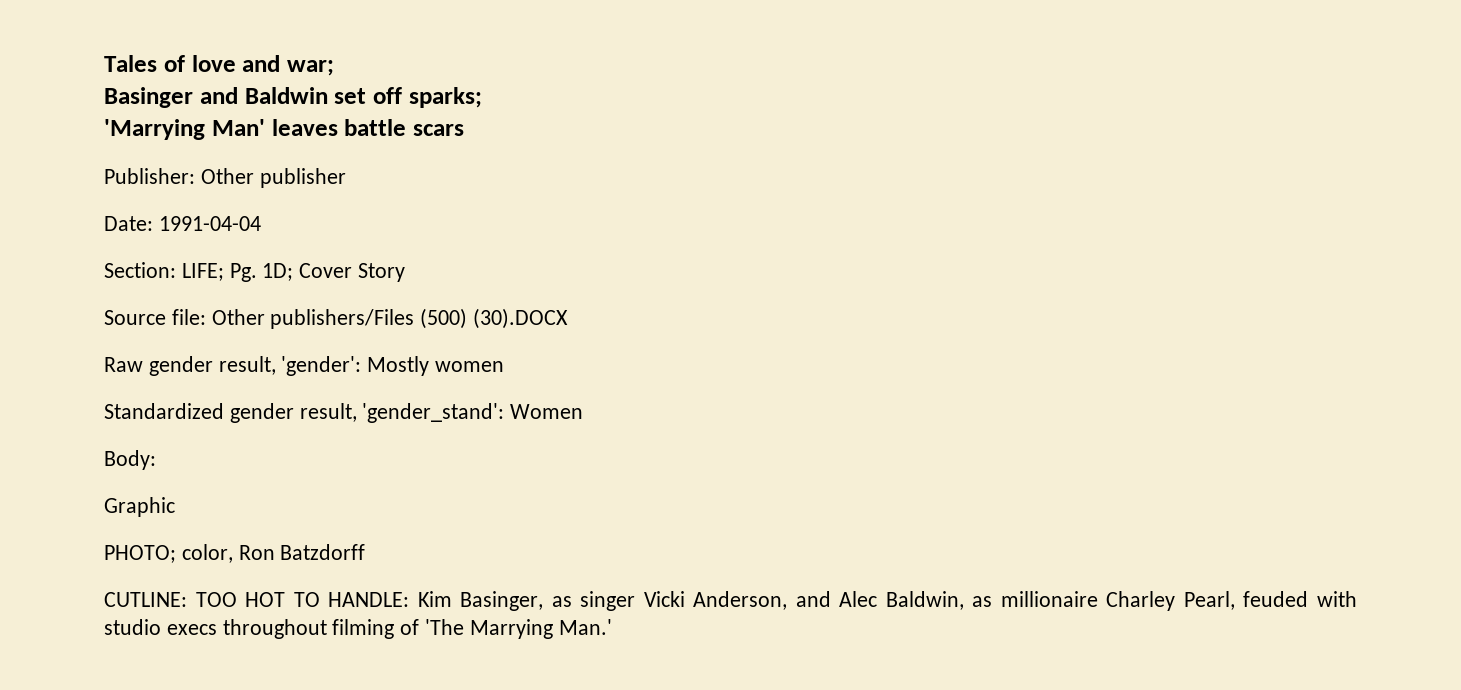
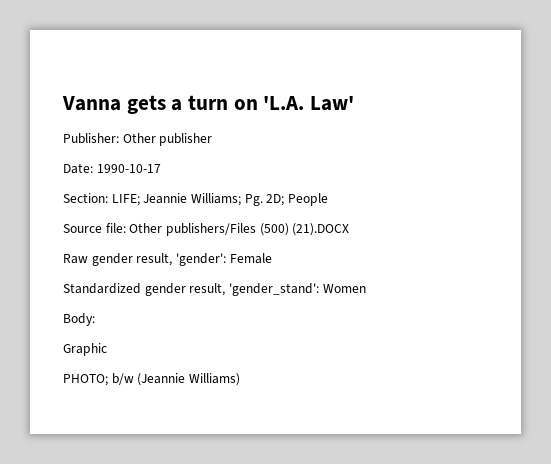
- Tales of love and war;
- Basinger and Baldwin set off sparks;
- 'Marrying Man' leaves battle scars
+ Vanna gets a turn on 'L.A. Law'
- Date: 1991-04-04
+ Date: 1990-10-17
- Section: LIFE; Pg. 1D; Cover Story
+ Section: LIFE; Jeannie Williams; Pg. 2D; People
- Source file: Other publishers/Files (500) (30).DOCX
+ Source file: Other publishers/Files (500) (21).DOCX
- Raw gender result, 'gender': Mostly women
+ Raw gender result, 'gender': Female
- PHOTO; color, Ron Batzdorff
- CUTLINE: TOO HOT TO HANDLE: Kim Basinger, as singer Vicki Anderson, and Alec Baldwin, as millionaire Charley Pearl, feuded with studio execs throughout filming of 'The Marrying Man.'
+ PHOTO; b/w (Jeannie Williams)

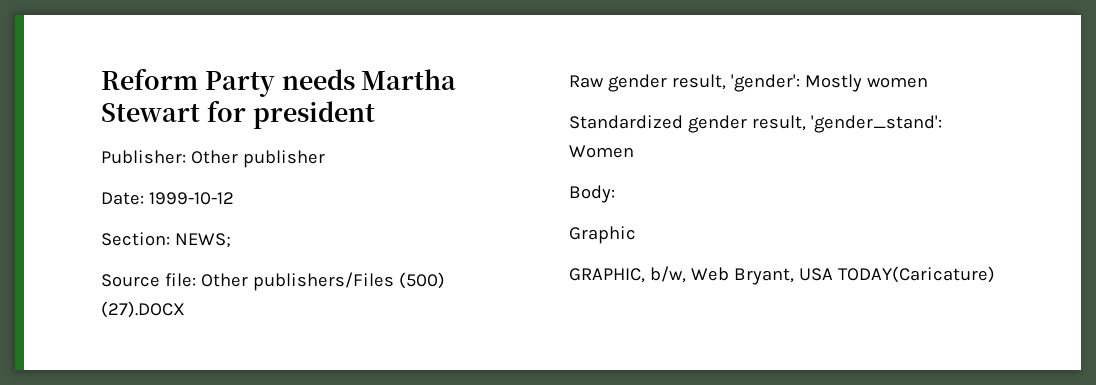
- Vanna gets a turn on 'L.A. Law'
+ Reform Party needs Martha Stewart for president
- Date: 1990-10-17
+ Date: 1999-10-12
- Section: LIFE; Jeannie Williams; Pg. 2D; People
+ Section: NEWS;
- Source file: Other publishers/Files (500) (21).DOCX
+ Source file: Other publishers/Files (500) (27).DOCX
- Raw gender result, 'gender': Female
+ Raw gender result, 'gender': Mostly women
- PHOTO; b/w (Jeannie Williams)
+ GRAPHIC, b/w, Web Bryant, USA TODAY(Caricature)

